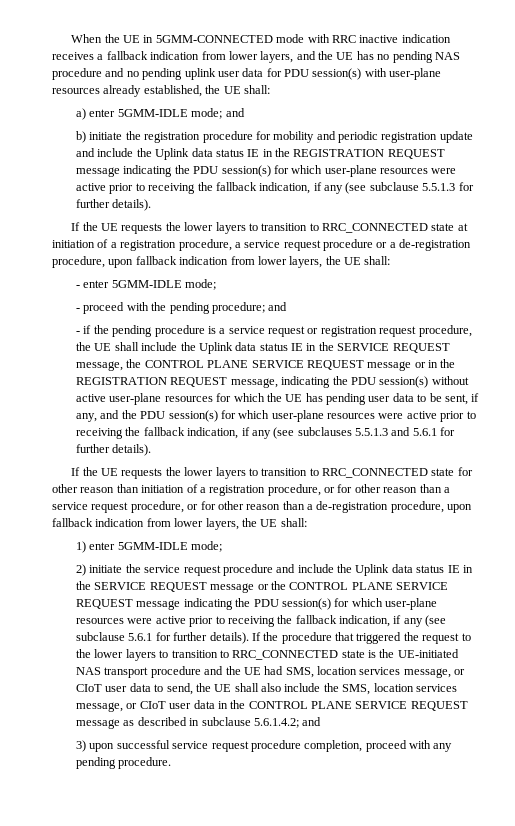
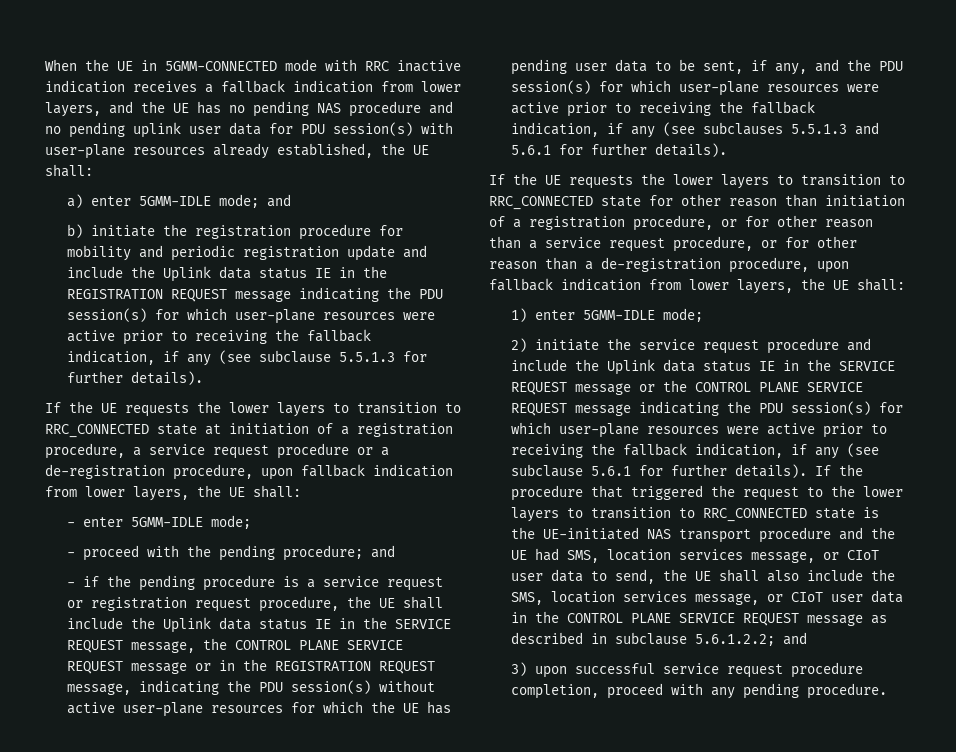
- If the procedure that triggered the request to the lower layers to transition to RRC_CONNECTED state is the UE-initiated NAS transport procedure and the UE had SMS, location services message, or CIoT user data to send, the UE shall also include the SMS, location services message, or CIoT user data in the CONTROL PLANE SERVICE REQUEST message as described in subclause 5.6.1.4.2;
+ If the procedure that triggered the request to the lower layers to transition to RRC_CONNECTED state is the UE-initiated NAS transport procedure and the UE had SMS, location services message, or CIoT user data to send, the UE shall also include the SMS, location services message, or CIoT user data in the CONTROL PLANE SERVICE REQUEST message as described in subclause 5.6.1.2.2;

